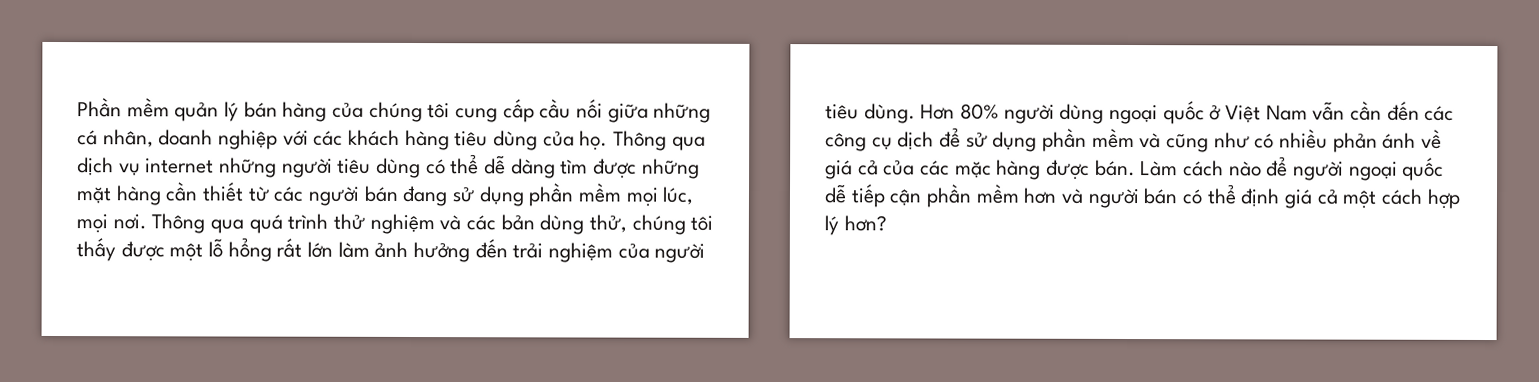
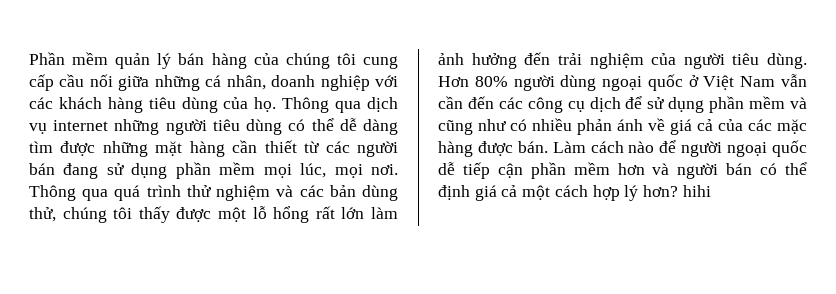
- Làm cách nào để người ngoại quốc dễ tiếp cận phần mềm hơn và người bán có thể định giá cả một cách hợp lý hơn?
+ Làm cách nào để người ngoại quốc dễ tiếp cận phần mềm hơn và người bán có thể định giá cả một cách hợp lý hơn? hihi

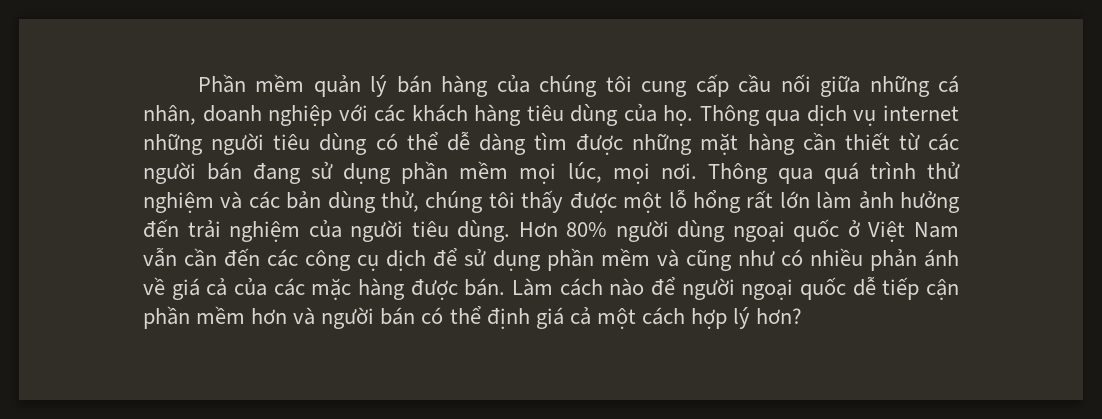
- Làm cách nào để người ngoại quốc dễ tiếp cận phần mềm hơn và người bán có thể định giá cả một cách hợp lý hơn? hihi
+ Làm cách nào để người ngoại quốc dễ tiếp cận phần mềm hơn và người bán có thể định giá cả một cách hợp lý hơn?

